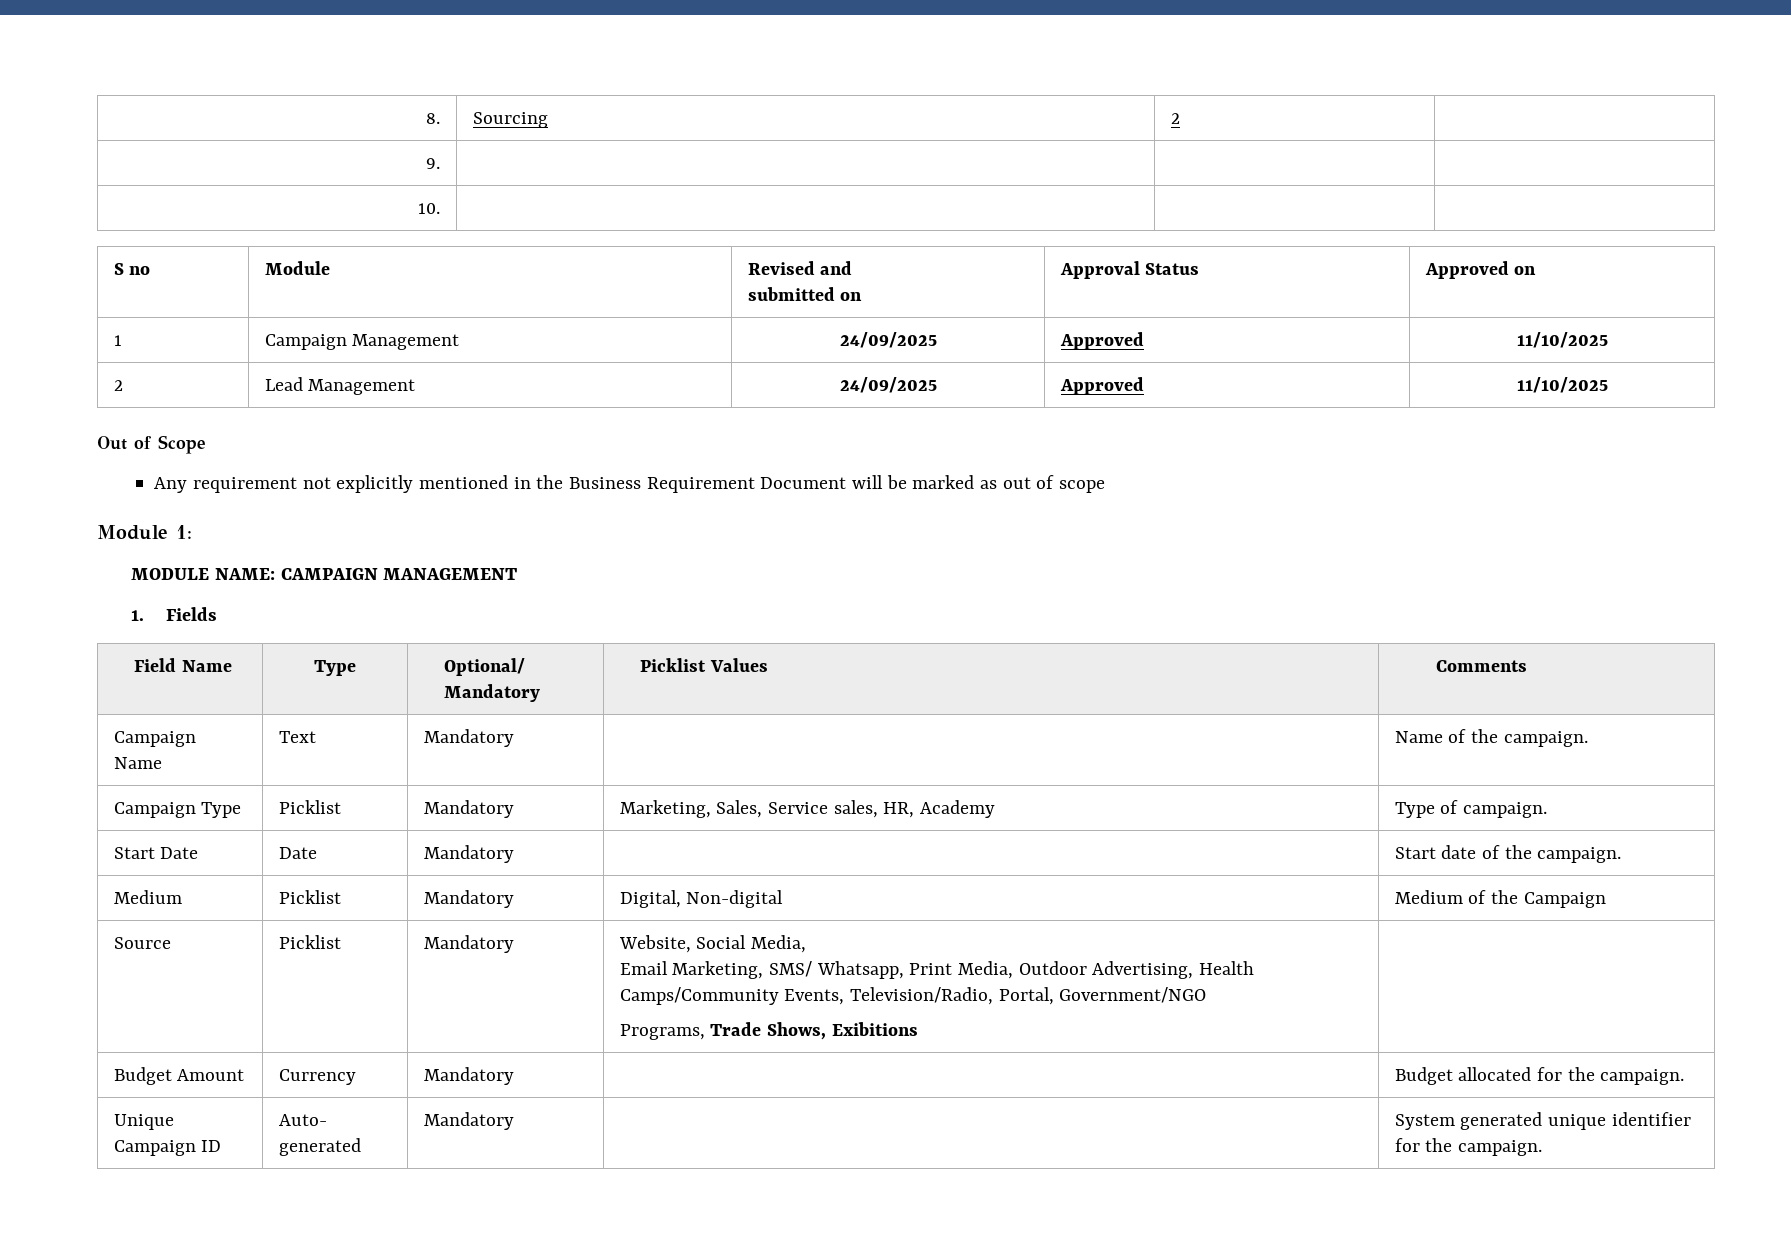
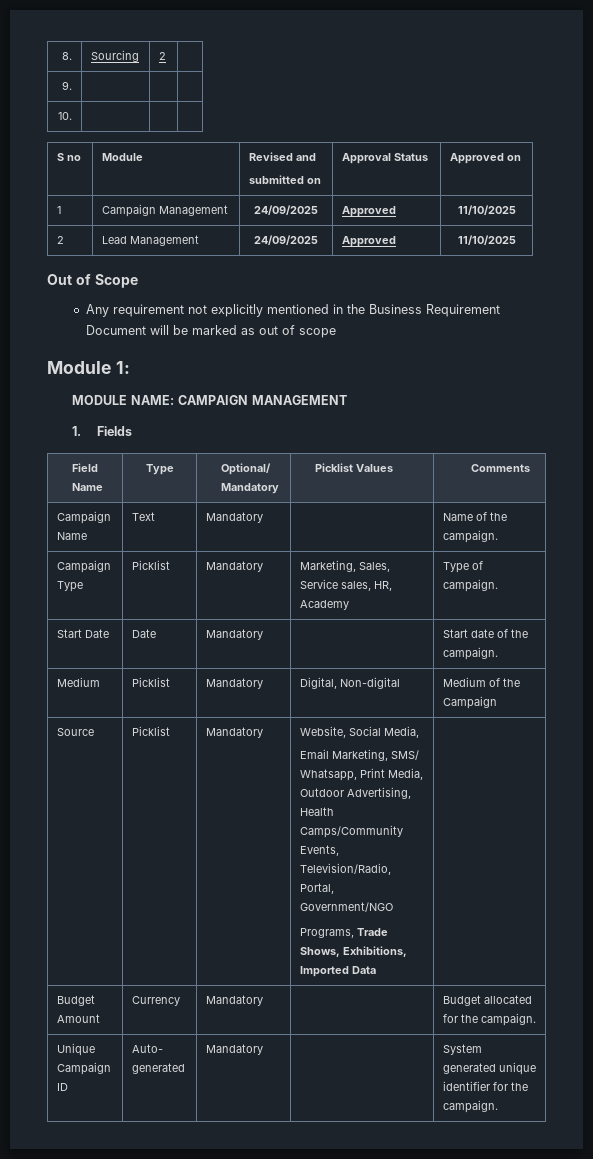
  Source | Picklist | Mandatory | Website, Social Media,
  Email Marketing, SMS/ Whatsapp, Print Media, Outdoor Advertising, Health Camps/Community Events, Television/Radio, Portal, Government/NGO
- Programs, Trade Shows, Exibitions |
+ Programs, Trade Shows, Exhibitions, Imported Data |

